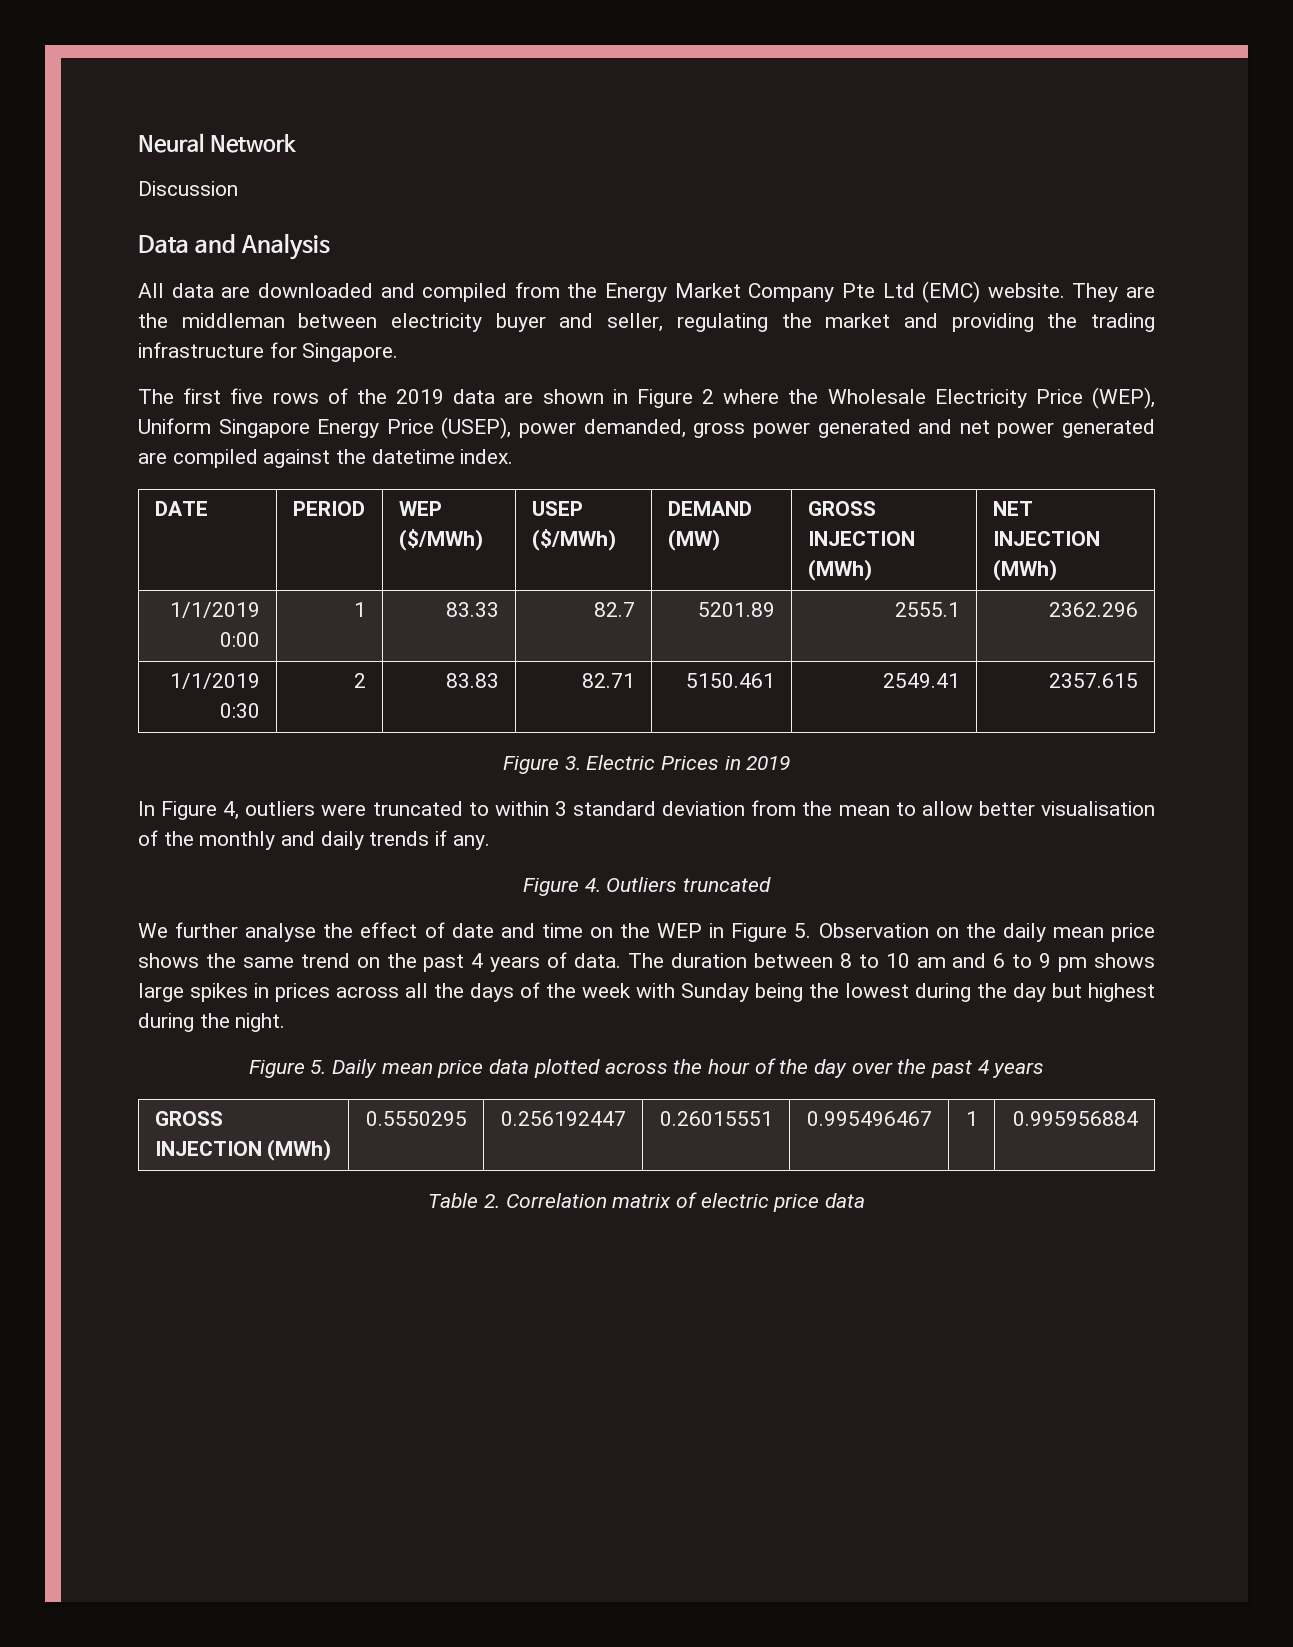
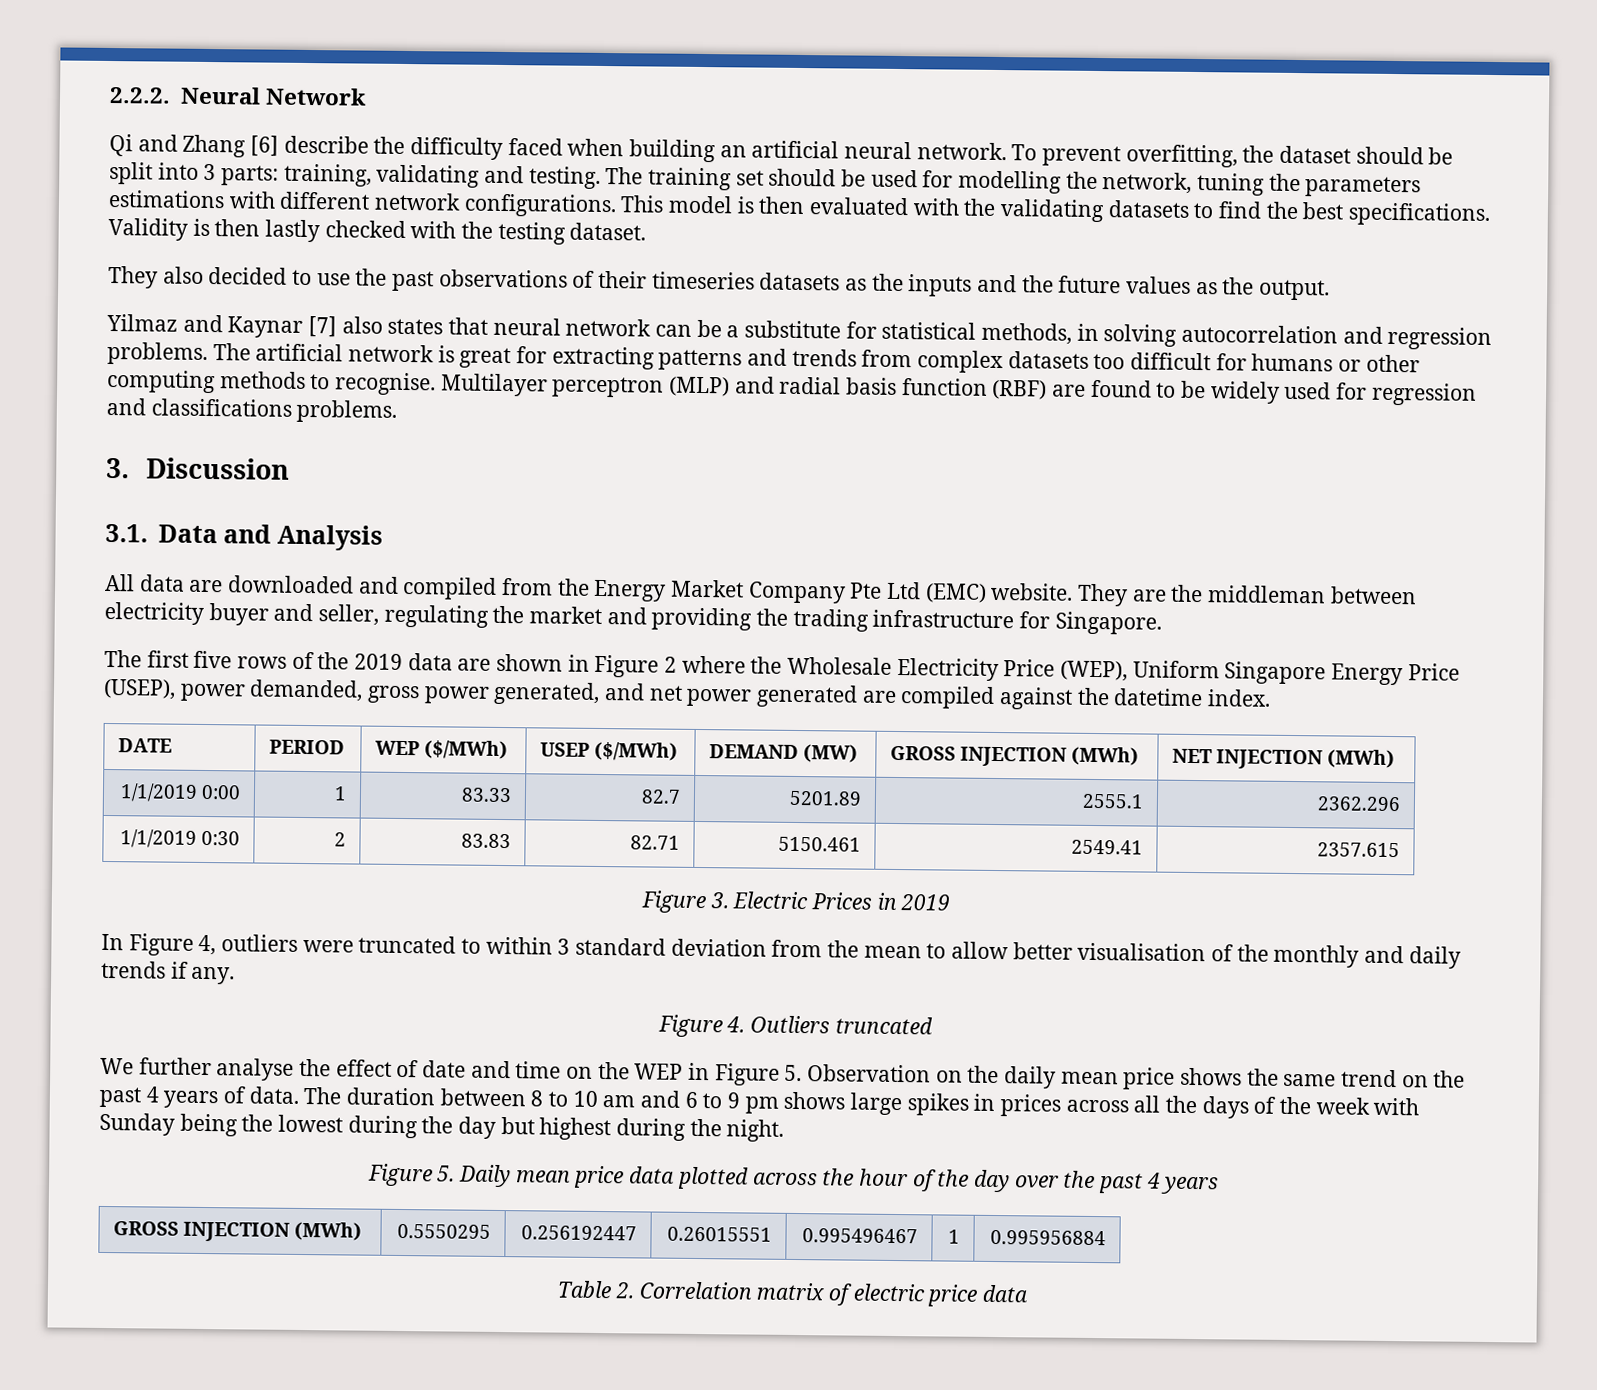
- Neural Network
+ 2.2.2. Neural Network
- Discussion
+ Qi and Zhang [6] describe the difficulty faced when building an artificial neural network. To prevent overfitting, the dataset should be split into 3 parts: training, validating and testing. The training set should be used for modelling the network, tuning the parameters estimations with different network configurations. This model is then evaluated with the validating datasets to find the best specifications. Validity is then lastly checked with the testing dataset.
+ They also decided to use the past observations of their timeseries datasets as the inputs and the future values as the output.
+ Yilmaz and Kaynar [7] also states that neural network can be a substitute for statistical methods, in solving autocorrelation and regression problems. The artificial network is great for extracting patterns and trends from complex datasets too difficult for humans or other computing methods to recognise. Multilayer perceptron (MLP) and radial basis function (RBF) are found to be widely used for regression and classifications problems.
+ 3. Discussion
- Data and Analysis
+ 3.1. Data and Analysis
- The first five rows of the 2019 data are shown in Figure 2 where the Wholesale Electricity Price (WEP), Uniform Singapore Energy Price (USEP), power demanded, gross power generated and net power generated are compiled against the datetime index.
+ The first five rows of the 2019 data are shown in Figure 2 where the Wholesale Electricity Price (WEP), Uniform Singapore Energy Price (USEP), power demanded, gross power generated, and net power generated are compiled against the datetime index.

